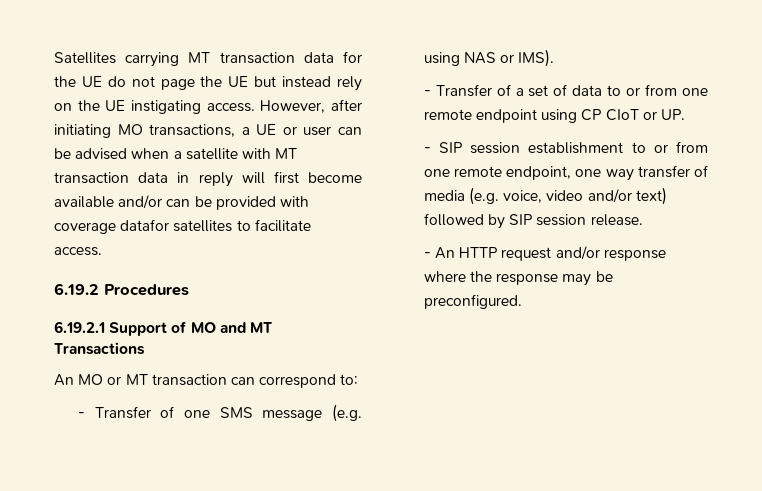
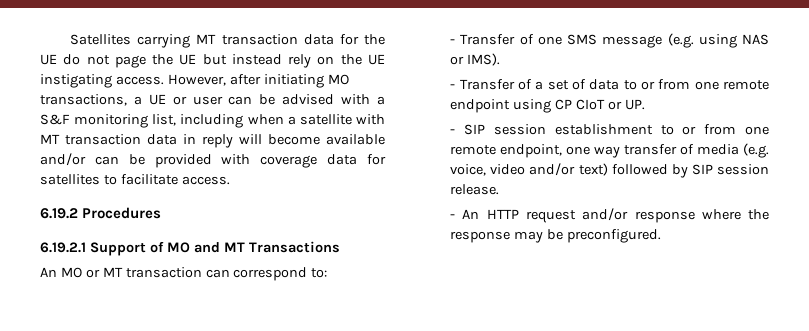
- However, after initiating MO transactions, a UE or user can be advised when a satellite with MT transaction data in reply will first become available and/or can be provided with coverage datafor satellites to facilitate access.
+ However, after initiating MO transactions, a UE or user can be advised with a S&F monitoring list, including when a satellite with MT transaction data in reply will become available and/or can be provided with coverage data for satellites to facilitate access.

